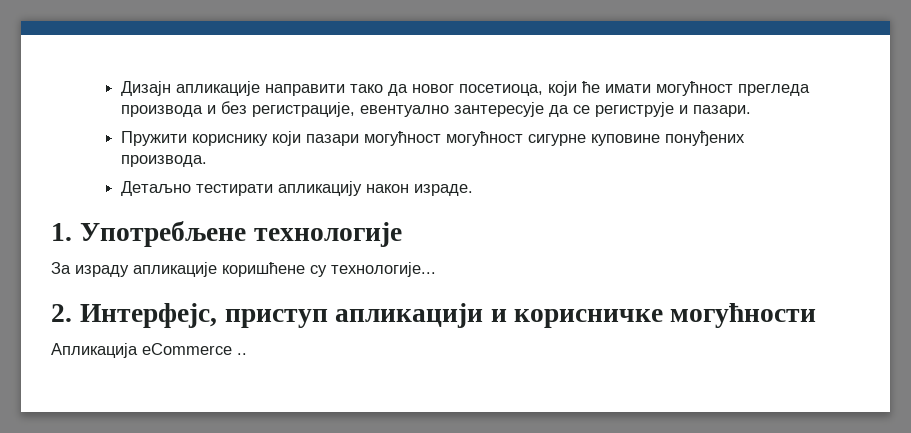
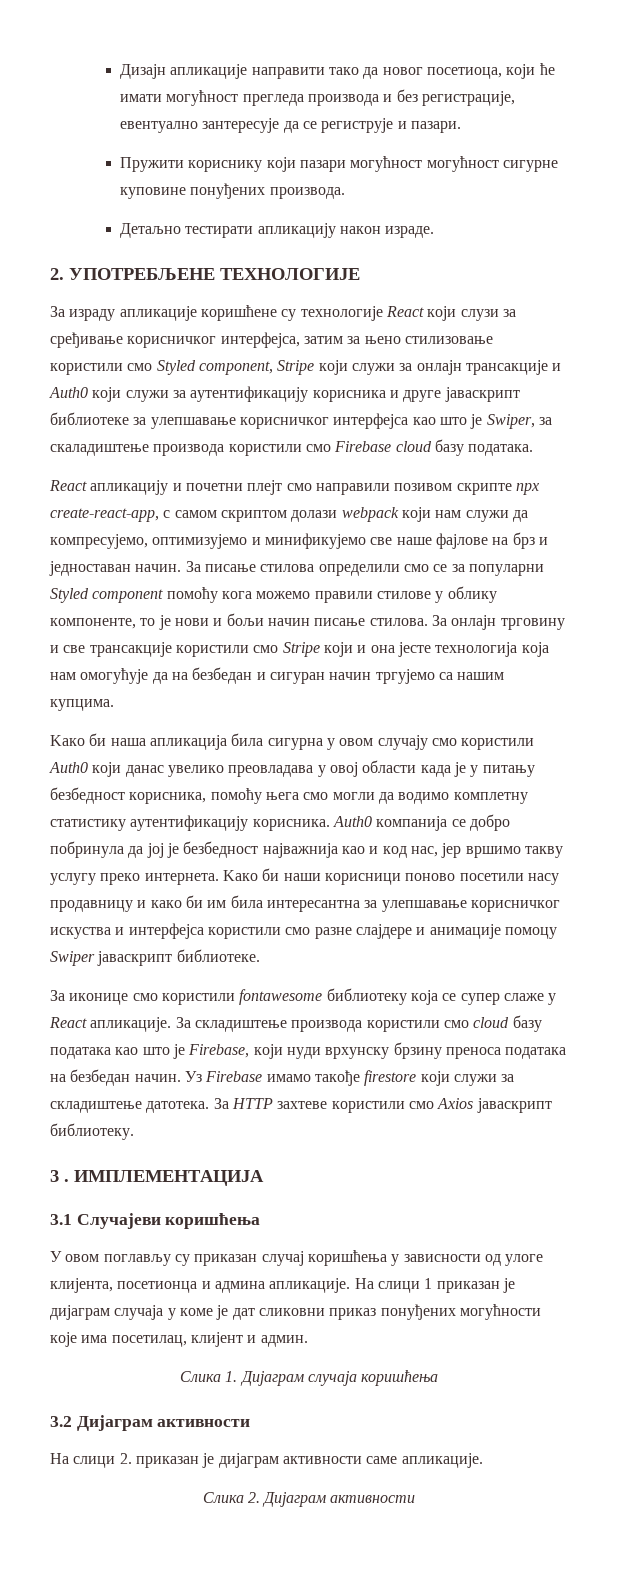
- 1. Употребљене технологије
+ 2. УПОТРЕБЉЕНЕ ТЕХНОЛОГИЈЕ
- За израду апликације коришћене су технологије...
- 2. Интерфејс, приступ апликацији и корисничке могућности
- Aпликација еCommerce ..
+ За израду апликације коришћене су технологије React који слузи за сређивање корисничког интерфејса, затим за њено стилизовање користили смо Styled component, Stripe који служи за онлајн трансакције и Auth0 који служи за аутентификацију корисника и друге јаваскрипт библиотеке за улепшавање корисничког интерфејса као што је Swiper, за скаладиштење производа користили смо Firebase cloud базу података.
+ React апликацију и почетни плејт смо направили позивом скрипте npx create-react-app, с самом скриптом долази webpack који нам служи да компресујемо, оптимизујемо и минификујемо све наше фајлове на брз и једноставан начин. За писање стилова определили смо се за популарни Styled component помоћу кога можемо правили стилове у облику компоненте, то је нови и бољи начин писање стилова. За онлајн трговину и све трансакције користили смо Stripe који и она јесте технологија која нам омогућује да на безбедан и сигуран начин тргујемо са нашим купцима.
+ Kако би наша апликација била сигурна у овом случају смо користили Auth0 који данас увелико преовладава у овој области када је у питању безбедност корисника, помоћу њега смо могли да водимо комплетну статистику аутентификацију корисника. Auth0 компанија се добро побринула да јој је безбедност најважнија као и код нас, јер вршимо такву услугу преко интернета. Kако би наши корисници поново посетили насу продавницу и како би им била интересантна за улепшавање корисничког искуства и интерфејса користили смо разне слајдере и анимације помоцу Swiper јаваскрипт библиотеке.
+ За иконице смо користили fontawesome библиотеку која се супер слаже у React апликације. За складиштење производа користили смо cloud базу података као што је Firebase, који нуди врхунску брзину преноса података на безбедан начин. Уз Firebase имамо такође firestore који служи за складиштење датотека. За HTTP захтеве користили смо Axios јаваскрипт библиотеку.
+ 3 . ИМПЛЕМЕНТАЦИЈА
+ 3.1 Случајеви коришћења
+ У овом поглављу су приказан случај коришћења у зависности од улоге клијента, посетионца и админа апликације. На слици 1 приказан је дијаграм случаја у коме је дат сликовни приказ понуђених могућности које има посетилац, клијент и админ.
+ Слика 1. Дијаграм случаја коришћења
+ 3.2 Дијаграм активности
+ На слици 2. приказан је дијаграм активности саме апликације.
+ Слика 2. Дијаграм активности

